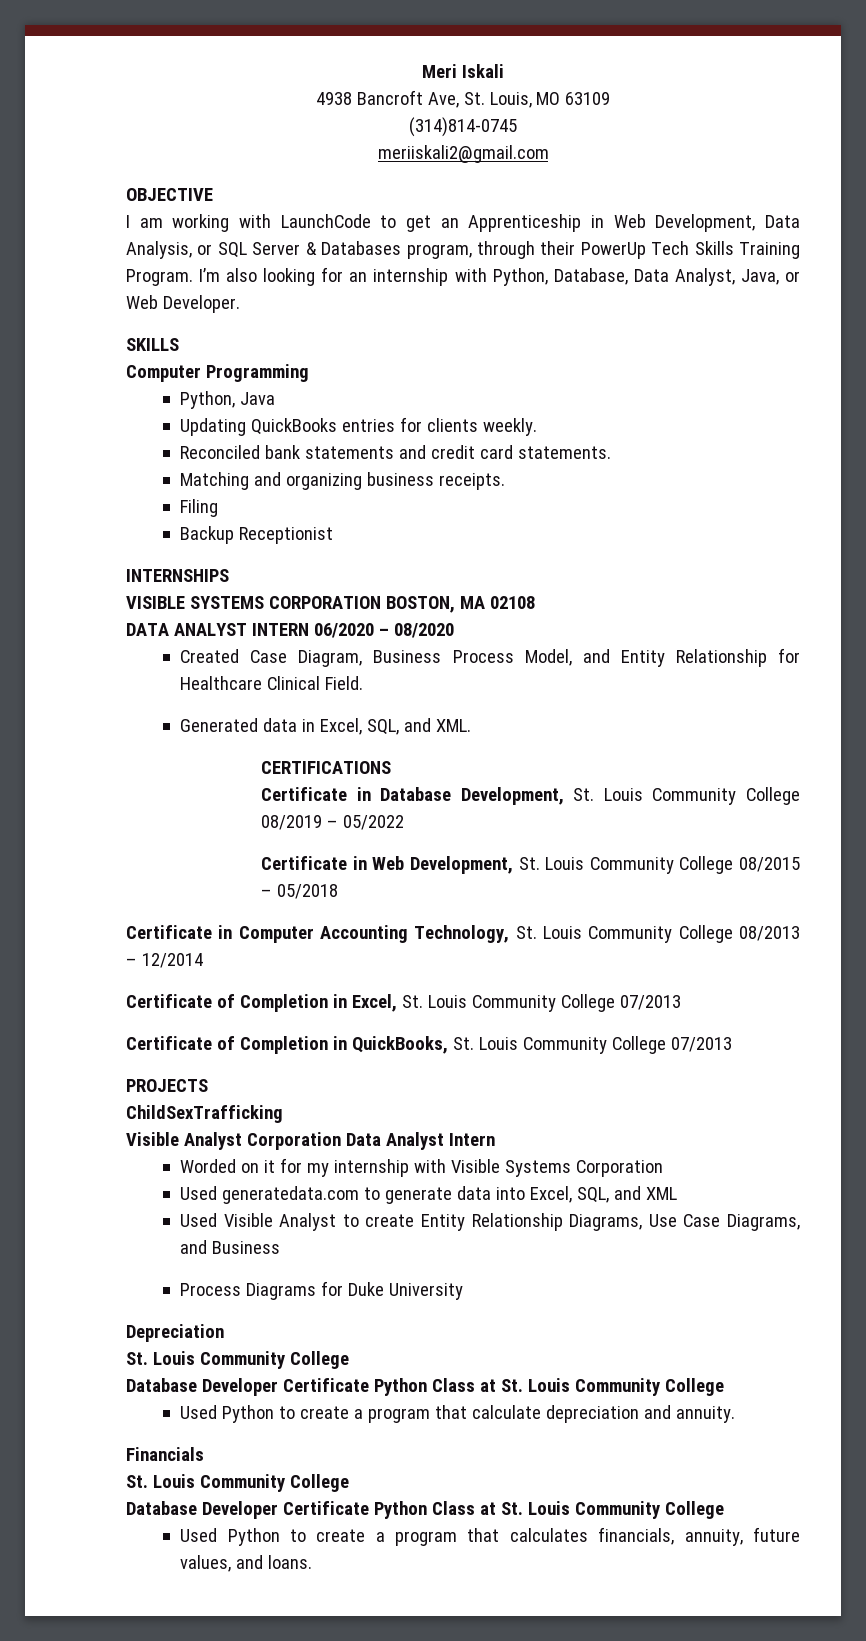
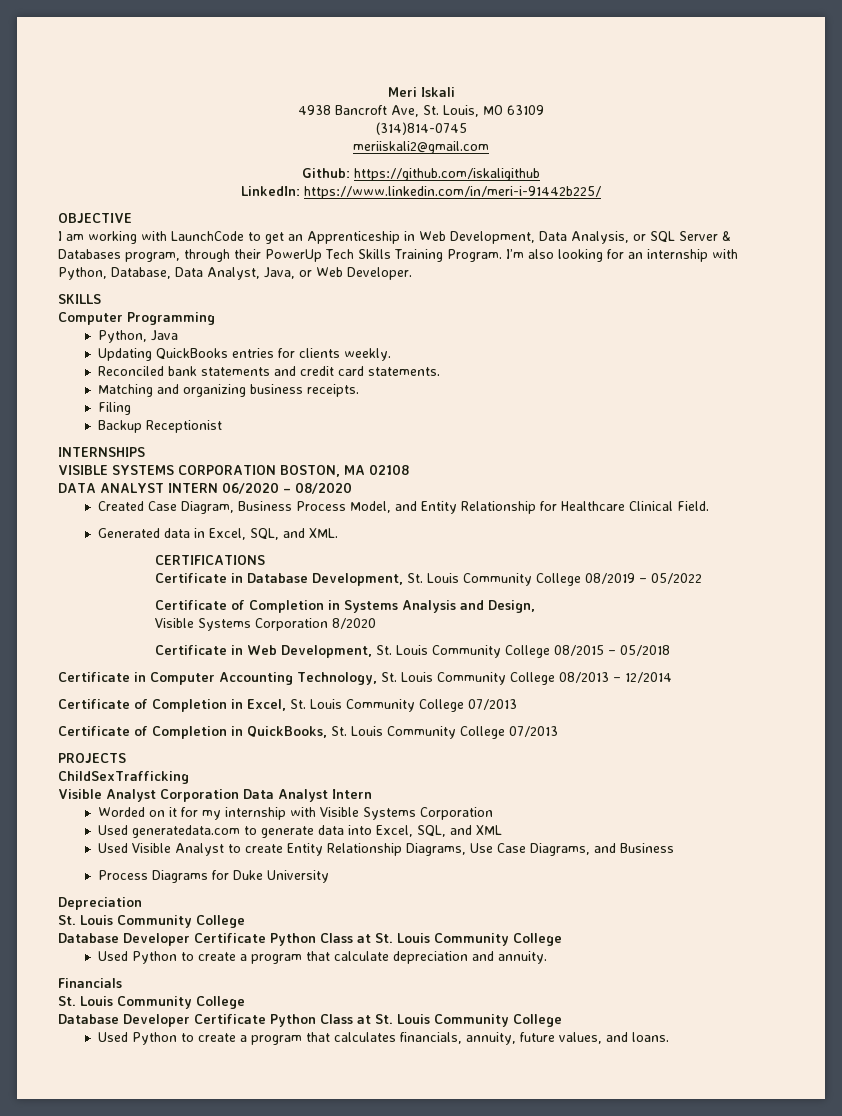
+ Github: https://github.com/iskaligithub
+ LinkedIn: https://www.linkedin.com/in/meri-i-91442b225/
+ Certificate of Completion in Systems Analysis and Design,
+ Visible Systems Corporation 8/2020

